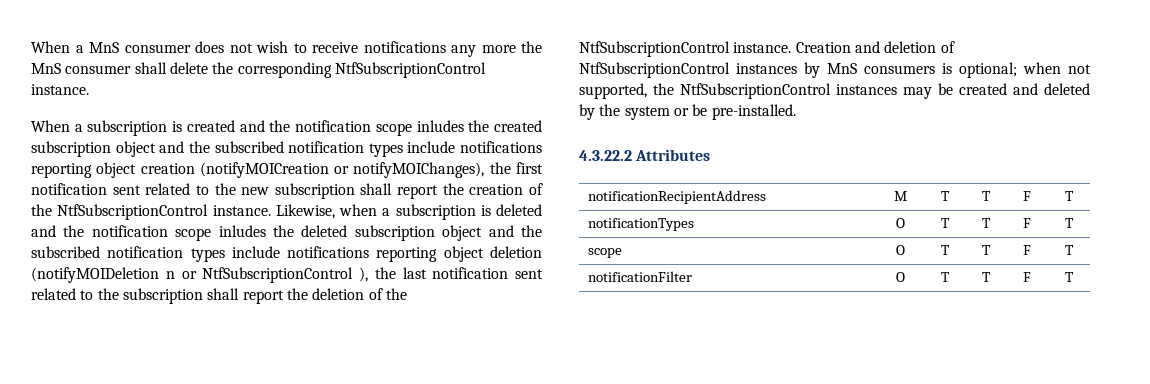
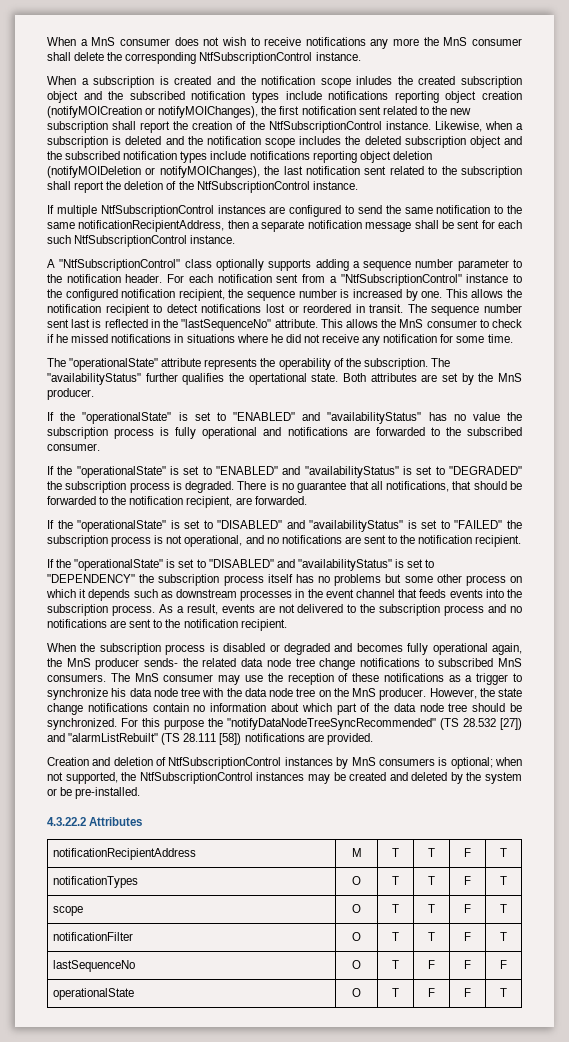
- Likewise, when a subscription is deleted and the notification scope inludes the deleted subscription object and the subscribed notification types include notifications reporting object deletion (notifyMOIDeletion n or NtfSubscriptionControl ), the last notification sent related to the subscription shall report the deletion of the NtfSubscriptionControl instance. Creation and deletion of NtfSubscriptionControl instances by MnS consumers is optional;
+ Likewise, when a subscription is deleted and the notification scope includes the deleted subscription object and the subscribed notification types include notifications reporting object deletion (notifyMOIDeletion or notifyMOIChanges), the last notification sent related to the subscription shall report the deletion of the NtfSubscriptionControl instance.
+ If multiple NtfSubscriptionControl instances are configured to send the same notification to the same notificationRecipientAddress, then a separate notification message shall be sent for each such NtfSubscriptionControl instance.
+ A "NtfSubscriptionControl" class optionally supports adding a sequence number parameter to the notification header. For each notification sent from a "NtfSubscriptionControl" instance to the configured notification recipient, the sequence number is increased by one. This allows the notification recipient to detect notifications lost or reordered in transit. The sequence number sent last is reflected in the "lastSequenceNo" attribute. This allows the MnS consumer to check if he missed notifications in situations where he did not receive any notification for some time.
+ The "operationalState" attribute represents the operability of the subscription. The "availabilityStatus" further qualifies the opertational state. Both attributes are set by the MnS producer.
+ If the "operationalState" is set to "ENABLED" and "availabilityStatus" has no value the subscription process is fully operational and notifications are forwarded to the subscribed consumer.
+ If the "operationalState" is set to "ENABLED" and "availabilityStatus" is set to "DEGRADED" the subscription process is degraded. There is no guarantee that all notifications, that should be forwarded to the notification recipient, are forwarded.
+ If the "operationalState" is set to "DISABLED" and "availabilityStatus" is set to "FAILED" the subscription process is not operational, and no notifications are sent to the notification recipient.
+ If the "operationalState" is set to "DISABLED" and "availabilityStatus" is set to "DEPENDENCY" the subscription process itself has no problems but some other process on which it depends such as downstream processes in the event channel that feeds events into the subscription process. As a result, events are not delivered to the subscription process and no notifications are sent to the notification recipient.
+ When the subscription process is disabled or degraded and becomes fully operational again, the MnS producer sends- the related data node tree change notifications to subscribed MnS consumers. The MnS consumer may use the reception of these notifications as a trigger to synchronize his data node tree with the data node tree on the MnS producer. However, the state change notifications contain no information about which part of the data node tree should be synchronized. For this purpose the "notifyDataNodeTreeSyncRecommended" (TS 28.532 [27]) and "alarmListRebuilt" (TS 28.111 [58]) notifications are provided.
+ Creation and deletion of NtfSubscriptionControl instances by MnS consumers is optional;
+ lastSequenceNo | O | T | F | F | F
+ operationalState | O | T | F | F | T

